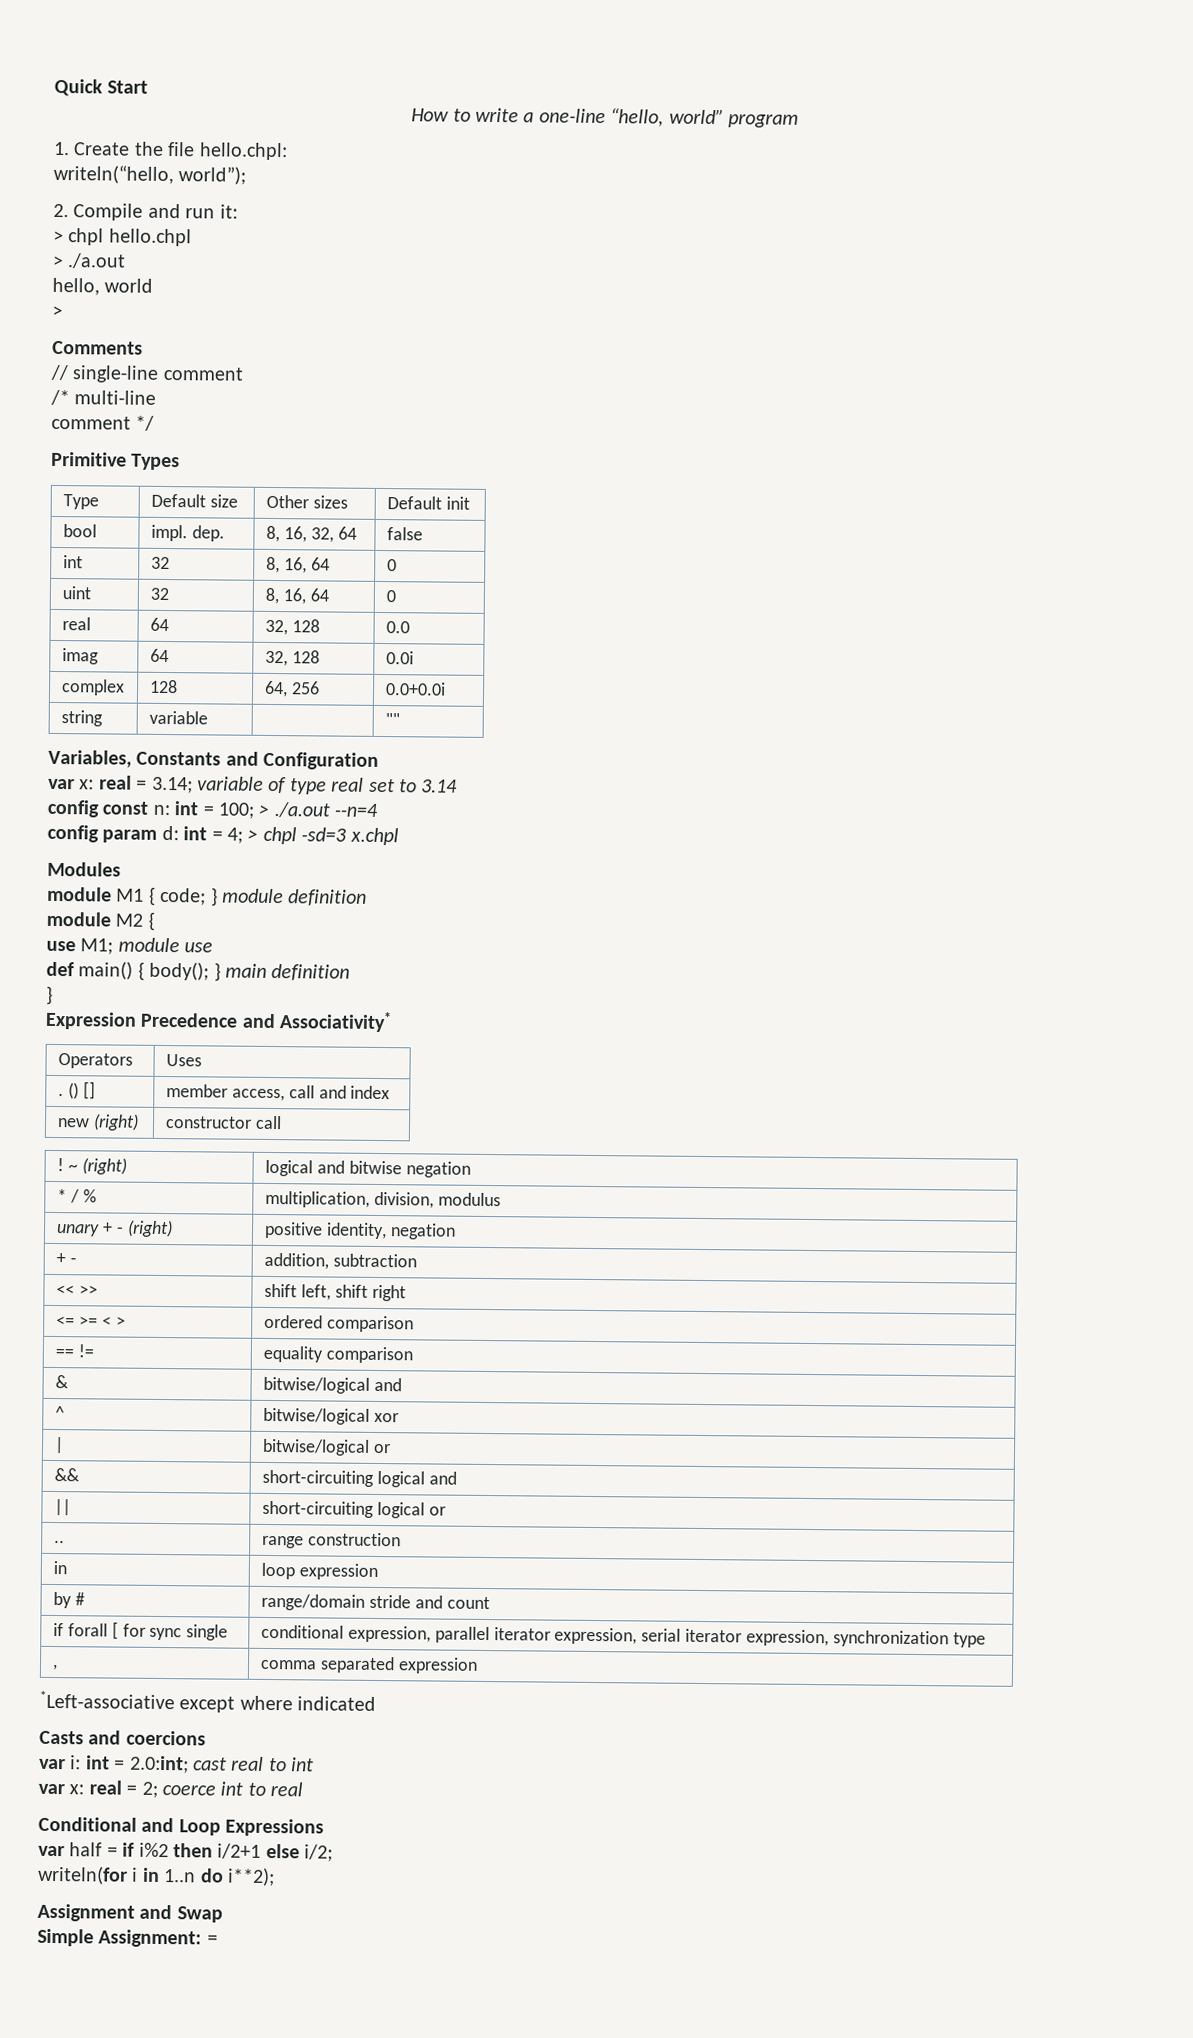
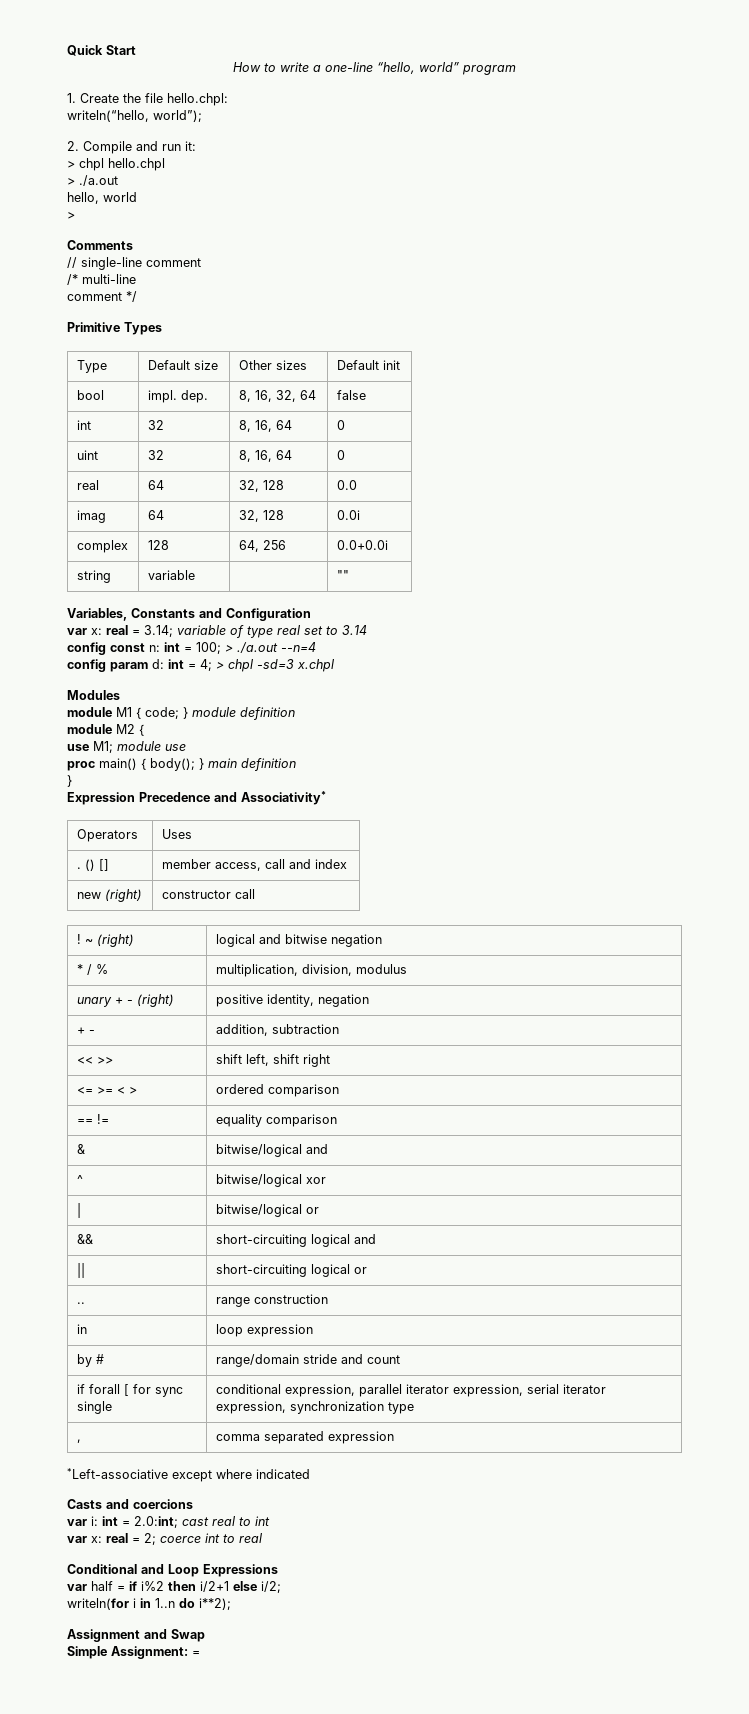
- def main() { body(); } main definition
+ proc main() { body(); } main definition

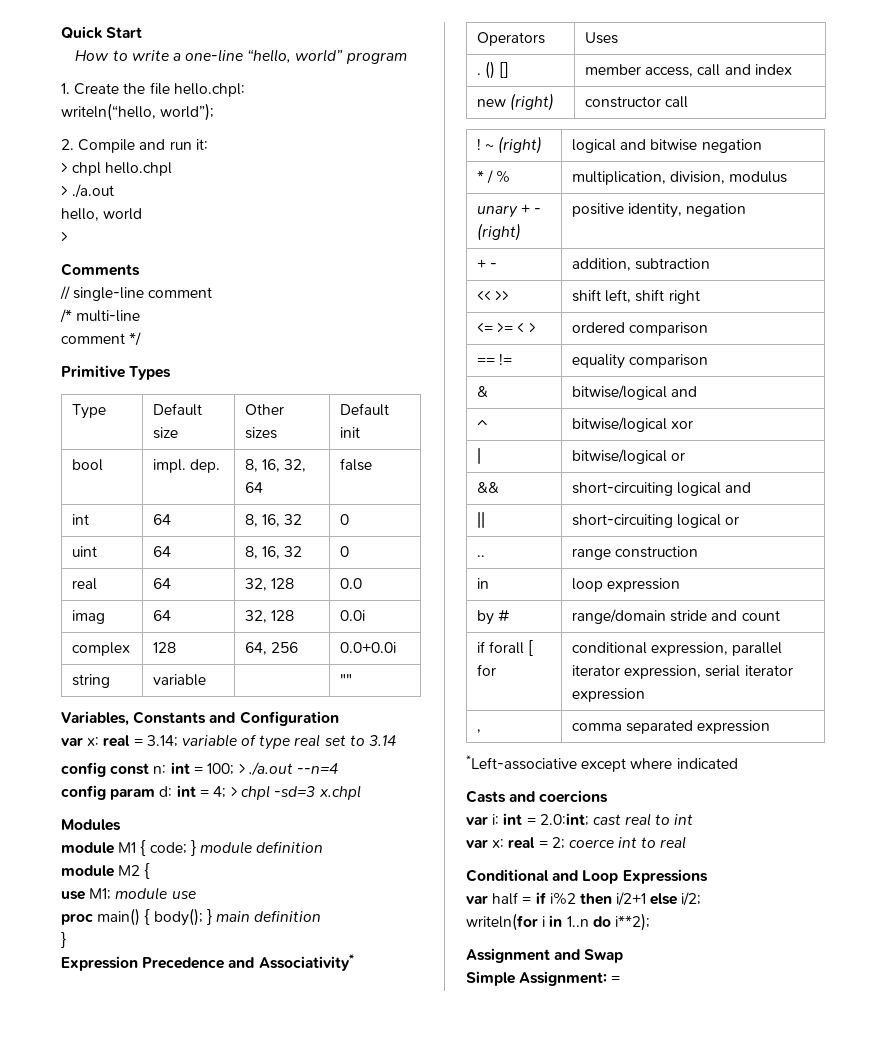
- int | 32 | 8, 16, 64 | 0
+ int | 64 | 8, 16, 32 | 0
- uint | 32 | 8, 16, 64 | 0
+ uint | 64 | 8, 16, 32 | 0
- if forall [ for sync single | conditional expression, parallel iterator expression, serial iterator expression, synchronization type
+ if forall [ for | conditional expression, parallel iterator expression, serial iterator expression

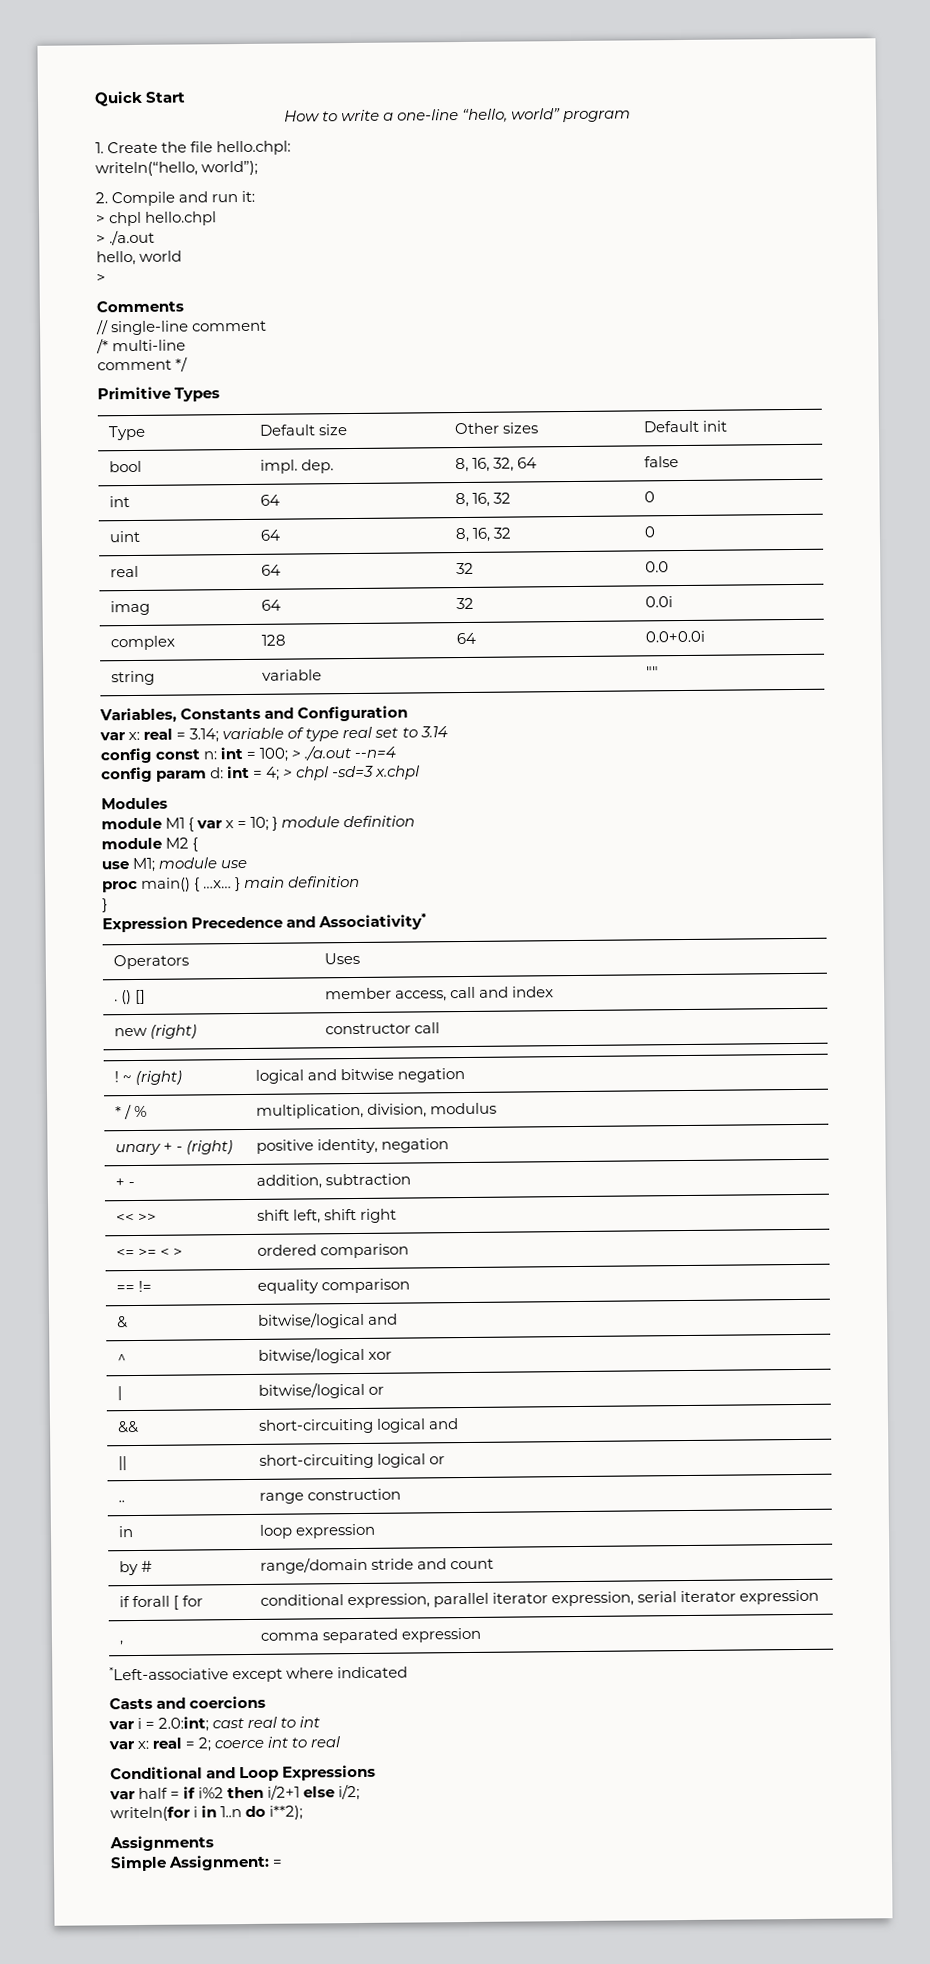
- real | 64 | 32, 128 | 0.0
+ real | 64 | 32 | 0.0
- imag | 64 | 32, 128 | 0.0i
+ imag | 64 | 32 | 0.0i
- complex | 128 | 64, 256 | 0.0+0.0i
+ complex | 128 | 64 | 0.0+0.0i
- module M1 { code; } module definition
+ module M1 { var x = 10; } module definition
- proc main() { body(); } main definition
+ proc main() { …x… } main definition
- var i: int = 2.0:int; cast real to int
+ var i = 2.0:int; cast real to int
- Assignment and Swap
+ Assignments

